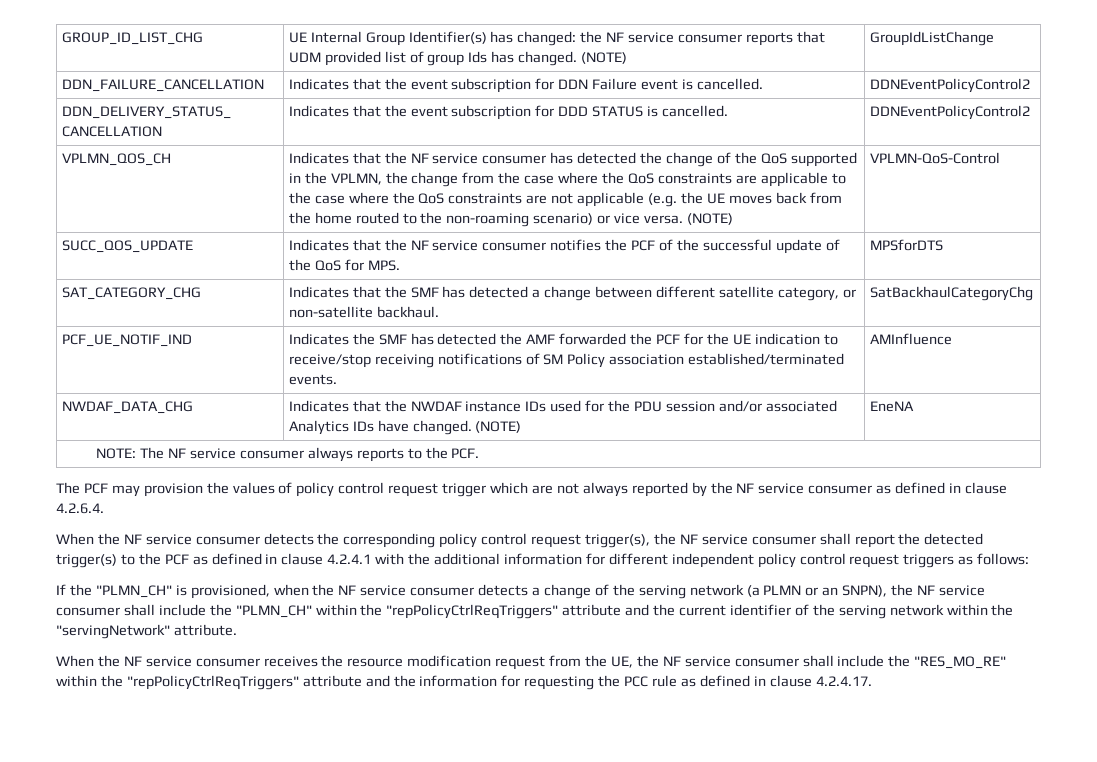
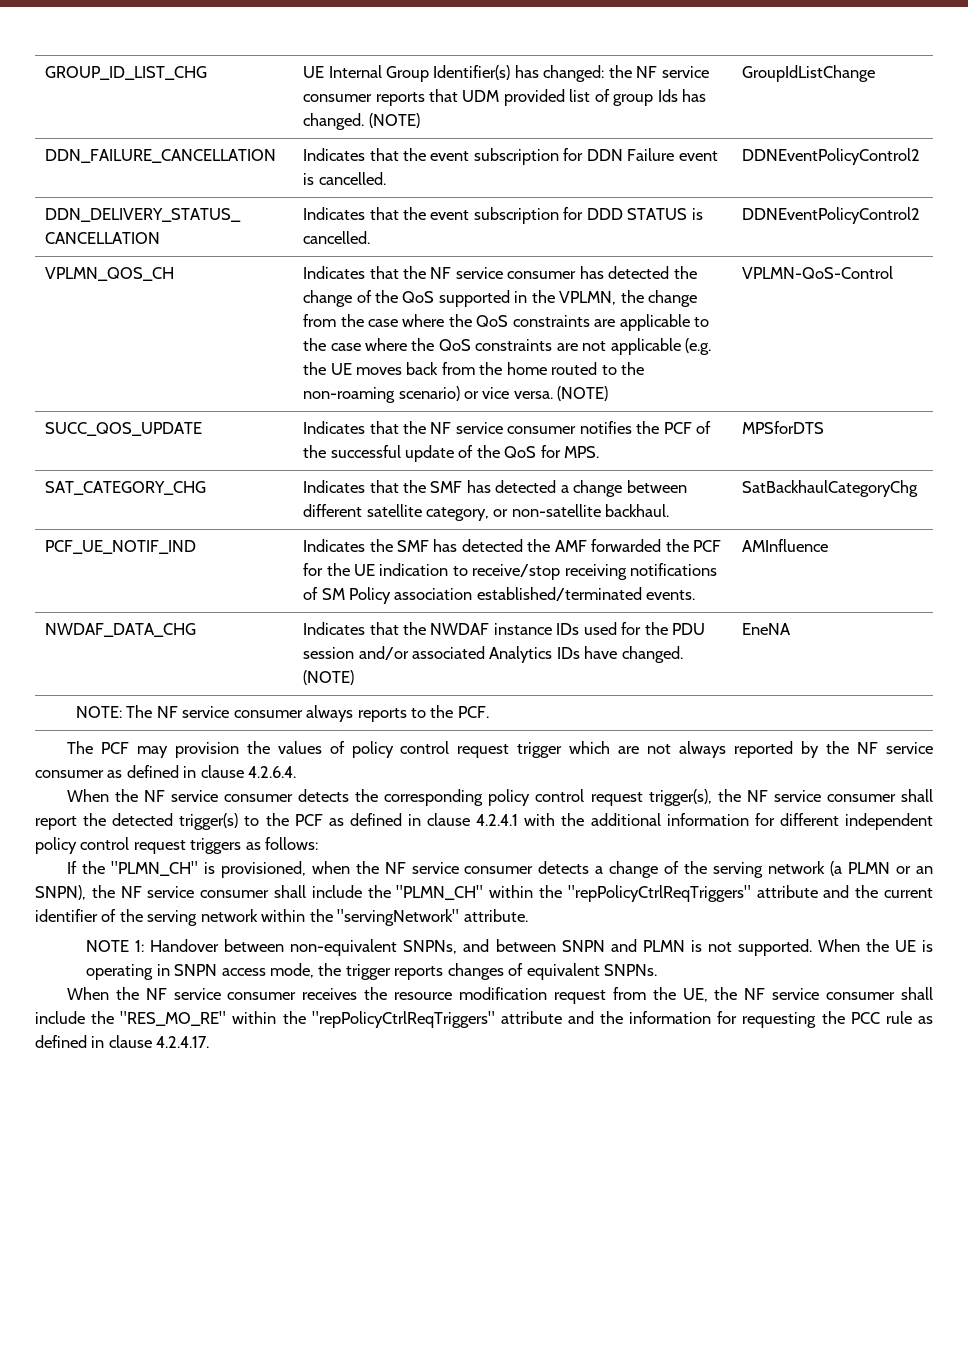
+ NOTE 1: Handover between non-equivalent SNPNs, and between SNPN and PLMN is not supported. When the UE is operating in SNPN access mode, the trigger reports changes of equivalent SNPNs.

